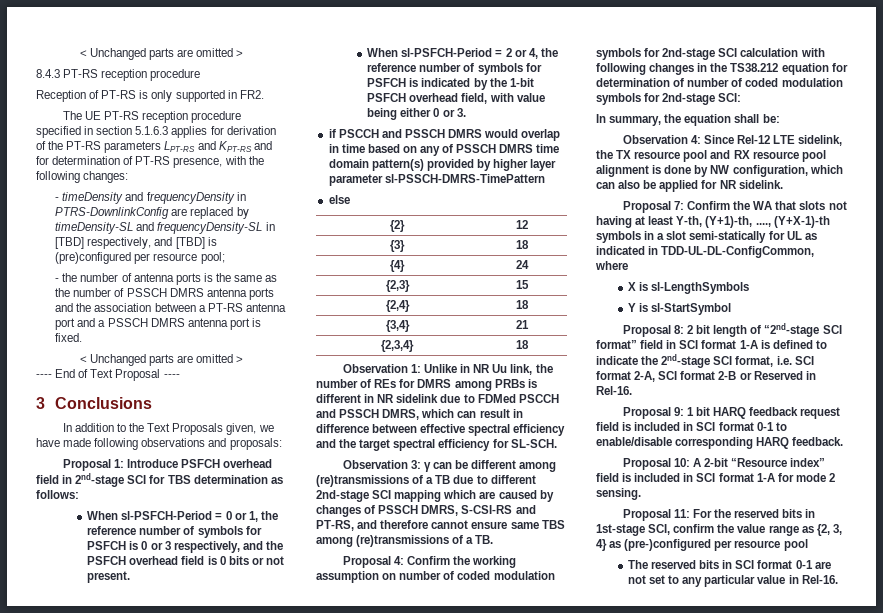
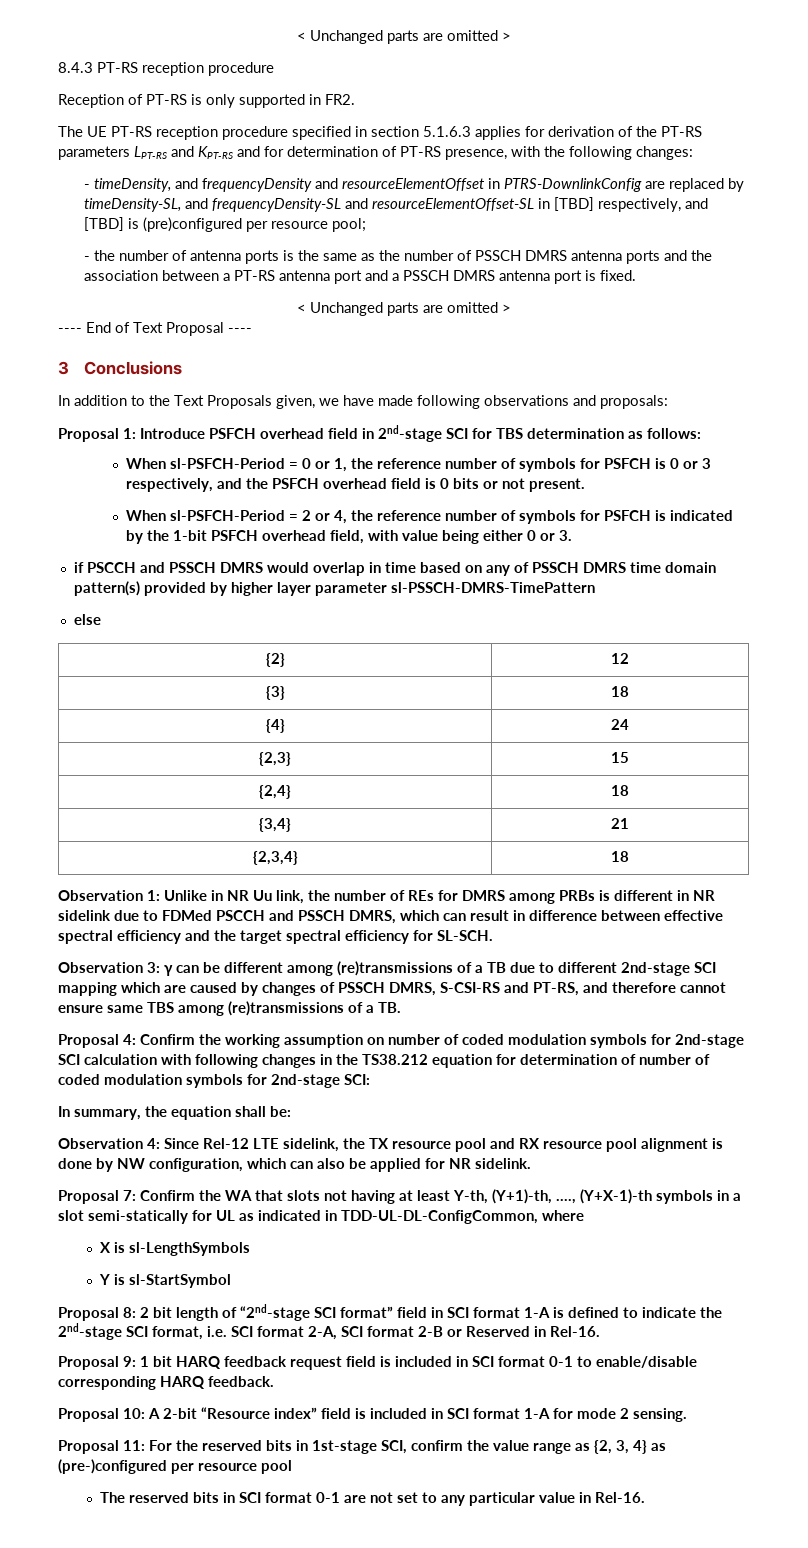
- - timeDensity and frequencyDensity in PTRS-DownlinkConfig are replaced by timeDensity-SL and frequencyDensity-SL in [TBD] respectively, and [TBD] is (pre)configured per resource pool;
+ - timeDensity, and frequencyDensity and resourceElementOffset in PTRS-DownlinkConfig are replaced by timeDensity-SL, and frequencyDensity-SL and resourceElementOffset-SL in [TBD] respectively, and [TBD] is (pre)configured per resource pool;

